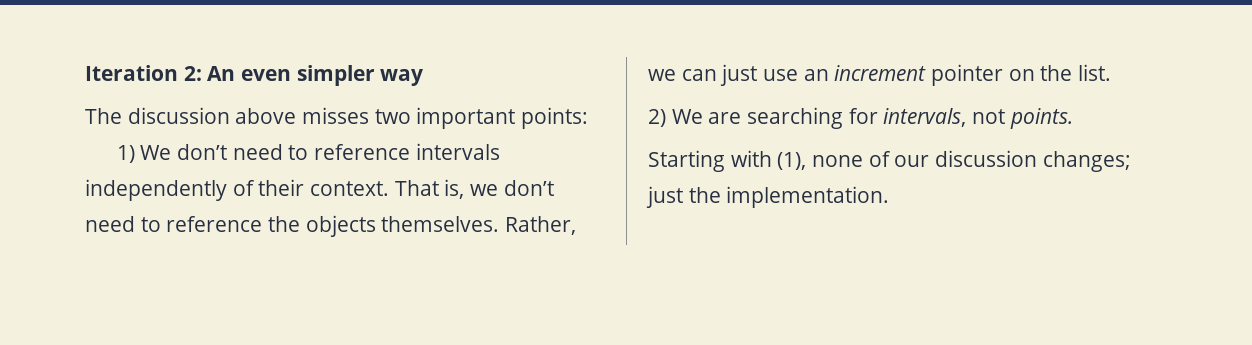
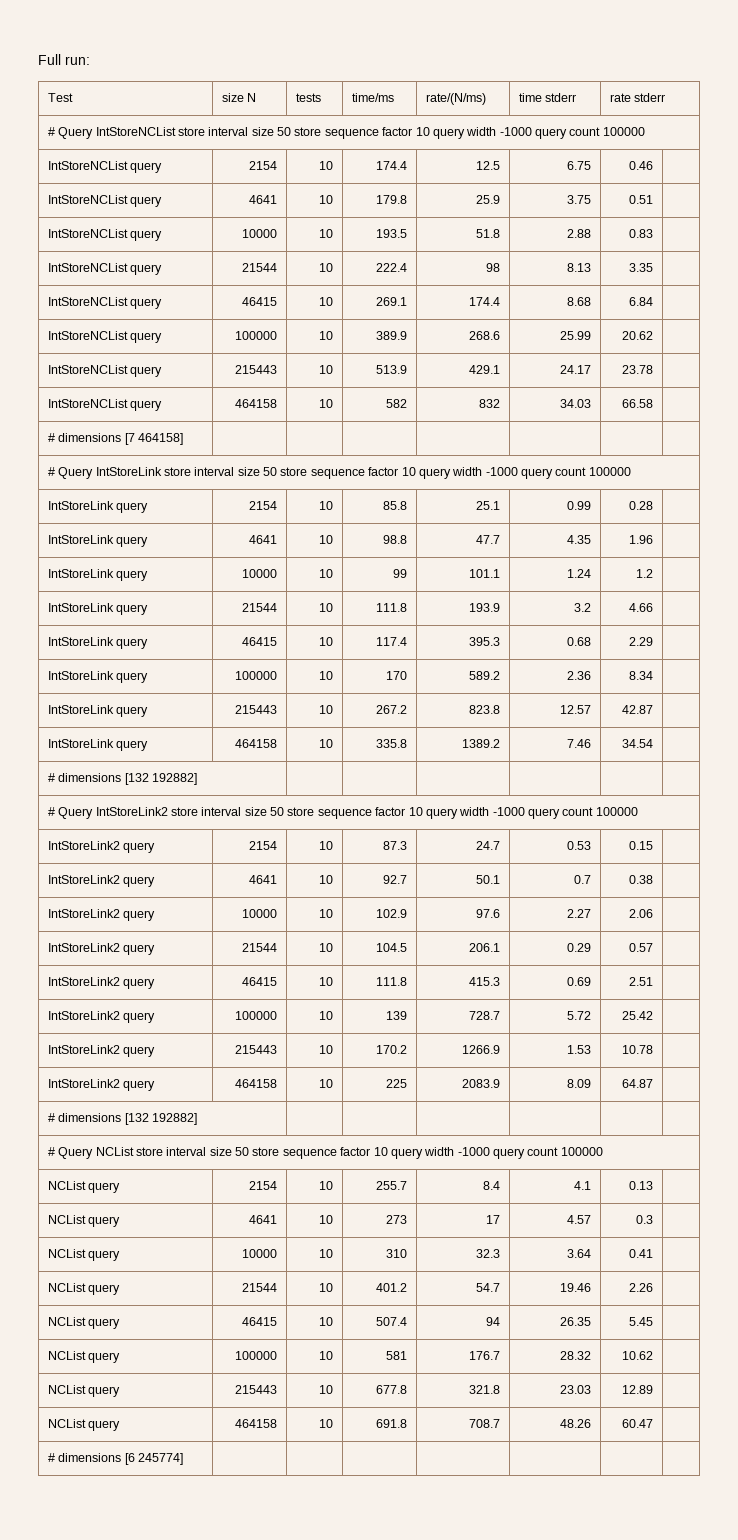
- Iteration 2: An even simpler way
- The discussion above misses two important points:
- 1) We don’t need to reference intervals independently of their context. That is, we don’t need to reference the objects themselves. Rather, we can just use an increment pointer on the list.
- 2) We are searching for intervals, not points.
- Starting with (1), none of our discussion changes; just the implementation.
+ Full run:
+ Test | size N | tests | time/ms | rate/(N/ms) | time stderr | rate stderr
+ # Query IntStoreNCList store interval size 50 store sequence factor 10 query width -1000 query count 100000
+ IntStoreNCList query | 2154 | 10 | 174.4 | 12.5 | 6.75 | 0.46 |
+ IntStoreNCList query | 4641 | 10 | 179.8 | 25.9 | 3.75 | 0.51 |
+ IntStoreNCList query | 10000 | 10 | 193.5 | 51.8 | 2.88 | 0.83 |
+ IntStoreNCList query | 21544 | 10 | 222.4 | 98 | 8.13 | 3.35 |
+ IntStoreNCList query | 46415 | 10 | 269.1 | 174.4 | 8.68 | 6.84 |
+ IntStoreNCList query | 100000 | 10 | 389.9 | 268.6 | 25.99 | 20.62 |
+ IntStoreNCList query | 215443 | 10 | 513.9 | 429.1 | 24.17 | 23.78 |
+ IntStoreNCList query | 464158 | 10 | 582 | 832 | 34.03 | 66.58 |
+ # dimensions [7 464158] | | | | | | |
+ # Query IntStoreLink store interval size 50 store sequence factor 10 query width -1000 query count 100000
+ IntStoreLink query | 2154 | 10 | 85.8 | 25.1 | 0.99 | 0.28 |
+ IntStoreLink query | 4641 | 10 | 98.8 | 47.7 | 4.35 | 1.96 |
+ IntStoreLink query | 10000 | 10 | 99 | 101.1 | 1.24 | 1.2 |
+ IntStoreLink query | 21544 | 10 | 111.8 | 193.9 | 3.2 | 4.66 |
+ IntStoreLink query | 46415 | 10 | 117.4 | 395.3 | 0.68 | 2.29 |
+ IntStoreLink query | 100000 | 10 | 170 | 589.2 | 2.36 | 8.34 |
+ IntStoreLink query | 215443 | 10 | 267.2 | 823.8 | 12.57 | 42.87 |
+ IntStoreLink query | 464158 | 10 | 335.8 | 1389.2 | 7.46 | 34.54 |
+ # dimensions [132 192882] | | | | | |
+ # Query IntStoreLink2 store interval size 50 store sequence factor 10 query width -1000 query count 100000
+ IntStoreLink2 query | 2154 | 10 | 87.3 | 24.7 | 0.53 | 0.15 |
+ IntStoreLink2 query | 4641 | 10 | 92.7 | 50.1 | 0.7 | 0.38 |
+ IntStoreLink2 query | 10000 | 10 | 102.9 | 97.6 | 2.27 | 2.06 |
+ IntStoreLink2 query | 21544 | 10 | 104.5 | 206.1 | 0.29 | 0.57 |
+ IntStoreLink2 query | 46415 | 10 | 111.8 | 415.3 | 0.69 | 2.51 |
+ IntStoreLink2 query | 100000 | 10 | 139 | 728.7 | 5.72 | 25.42 |
+ IntStoreLink2 query | 215443 | 10 | 170.2 | 1266.9 | 1.53 | 10.78 |
+ IntStoreLink2 query | 464158 | 10 | 225 | 2083.9 | 8.09 | 64.87 |
+ # dimensions [132 192882] | | | | | |
+ # Query NCList store interval size 50 store sequence factor 10 query width -1000 query count 100000
+ NCList query | 2154 | 10 | 255.7 | 8.4 | 4.1 | 0.13 |
+ NCList query | 4641 | 10 | 273 | 17 | 4.57 | 0.3 |
+ NCList query | 10000 | 10 | 310 | 32.3 | 3.64 | 0.41 |
+ NCList query | 21544 | 10 | 401.2 | 54.7 | 19.46 | 2.26 |
+ NCList query | 46415 | 10 | 507.4 | 94 | 26.35 | 5.45 |
+ NCList query | 100000 | 10 | 581 | 176.7 | 28.32 | 10.62 |
+ NCList query | 215443 | 10 | 677.8 | 321.8 | 23.03 | 12.89 |
+ NCList query | 464158 | 10 | 691.8 | 708.7 | 48.26 | 60.47 |
+ # dimensions [6 245774] | | | | | | |

